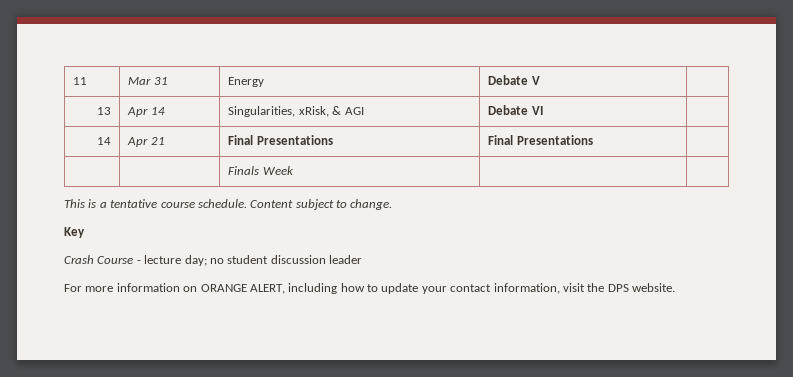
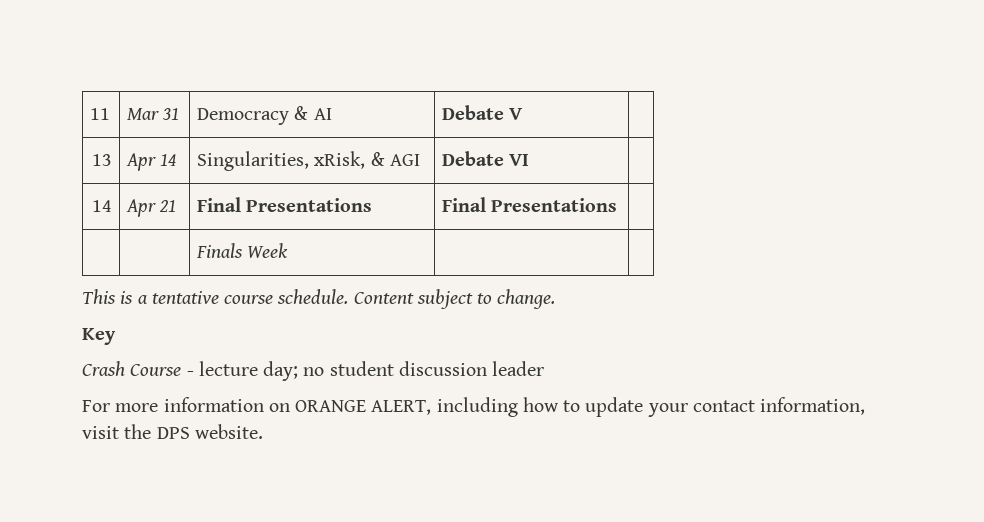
- 11 | Mar 31 | Energy | Debate V |
+ 11 | Mar 31 | Democracy & AI | Debate V |

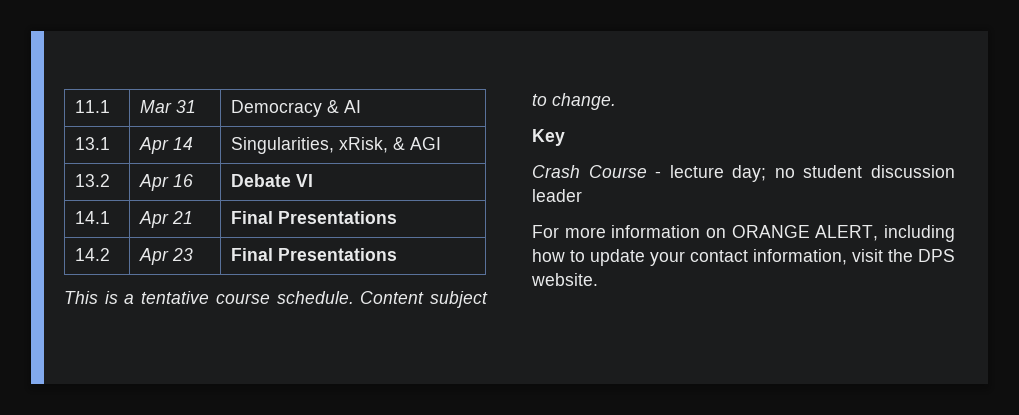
- 11 | Mar 31 | Democracy & AI | Debate V |
- 13 | Apr 14 | Singularities, xRisk, & AGI | Debate VI |
- 14 | Apr 21 | Final Presentations | Final Presentations |
- | | Finals Week | |
+ 11.1 | Mar 31 | Democracy & AI
+ 13.1 | Apr 14 | Singularities, xRisk, & AGI
+ 13.2 | Apr 16 | Debate VI
+ 14.1 | Apr 21 | Final Presentations
+ 14.2 | Apr 23 | Final Presentations

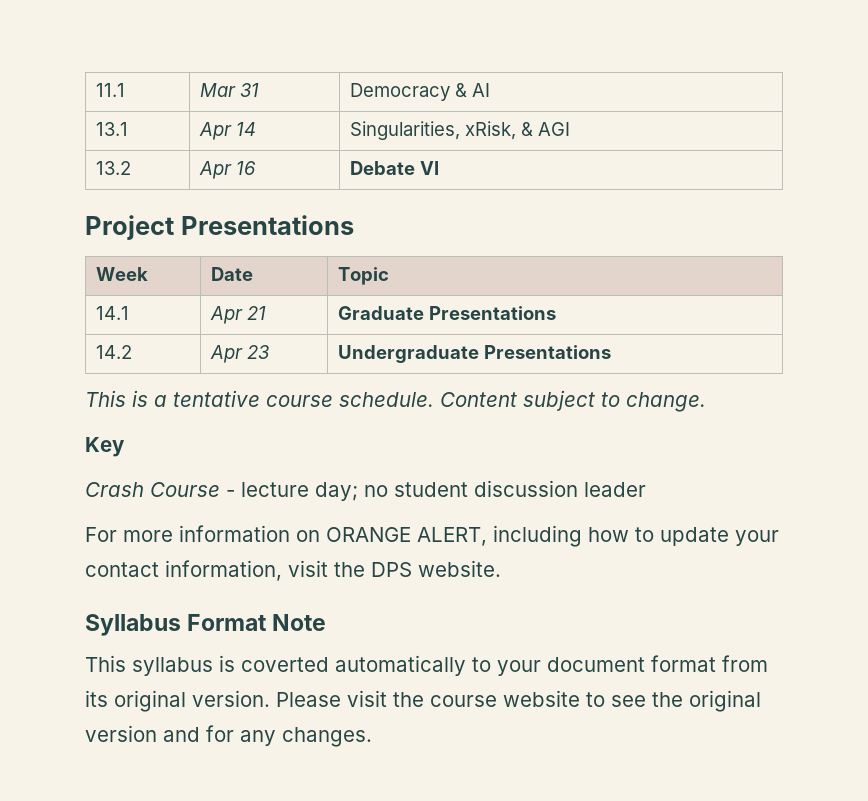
+ Project Presentations
+ Week | Date | Topic
- 14.1 | Apr 21 | Final Presentations
+ 14.1 | Apr 21 | Graduate Presentations
- 14.2 | Apr 23 | Final Presentations
+ 14.2 | Apr 23 | Undergraduate Presentations
+ Syllabus Format Note
+ This syllabus is coverted automatically to your document format from its original version. Please visit the course website to see the original version and for any changes.

